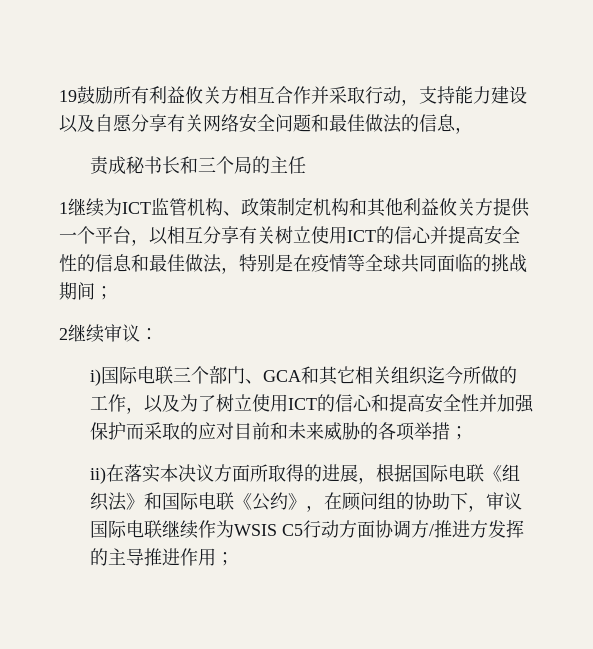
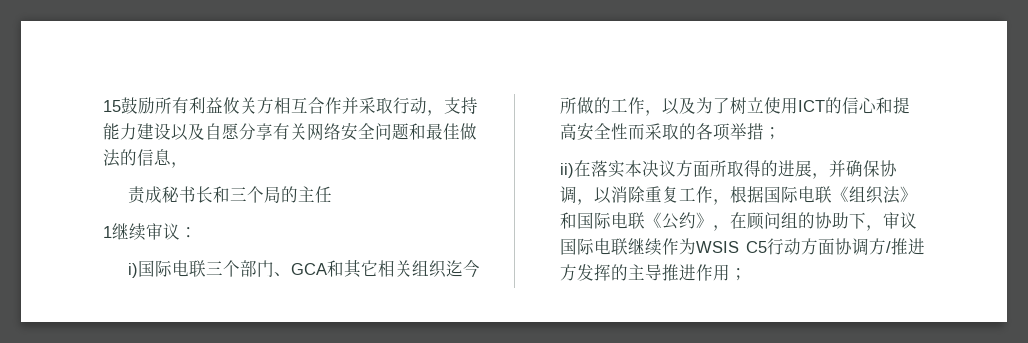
- 19鼓励所有利益攸关方相互合作并采取行动，支持能力建设以及自愿分享有关网络安全问题和最佳做法的信息，
+ 15鼓励所有利益攸关方相互合作并采取行动，支持能力建设以及自愿分享有关网络安全问题和最佳做法的信息，
- 1继续为ICT监管机构、政策制定机构和其他利益攸关方提供一个平台，以相互分享有关树立使用ICT的信心并提高安全性的信息和最佳做法，特别是在疫情等全球共同面临的挑战期间；
- 2继续审议：
+ 1继续审议：
- i)国际电联三个部门、GCA和其它相关组织迄今所做的工作，以及为了树立使用ICT的信心和提高安全性并加强保护而采取的应对目前和未来威胁的各项举措；
+ i)国际电联三个部门、GCA和其它相关组织迄今所做的工作，以及为了树立使用ICT的信心和提高安全性而采取的各项举措；
- ii)在落实本决议方面所取得的进展，根据国际电联《组织法》和国际电联《公约》，在顾问组的协助下，审议国际电联继续作为WSIS C5行动方面协调方/推进方发挥的主导推进作用；
+ ii)在落实本决议方面所取得的进展，并确保协调，以消除重复工作，根据国际电联《组织法》和国际电联《公约》，在顾问组的协助下，审议国际电联继续作为WSIS C5行动方面协调方/推进方发挥的主导推进作用；

